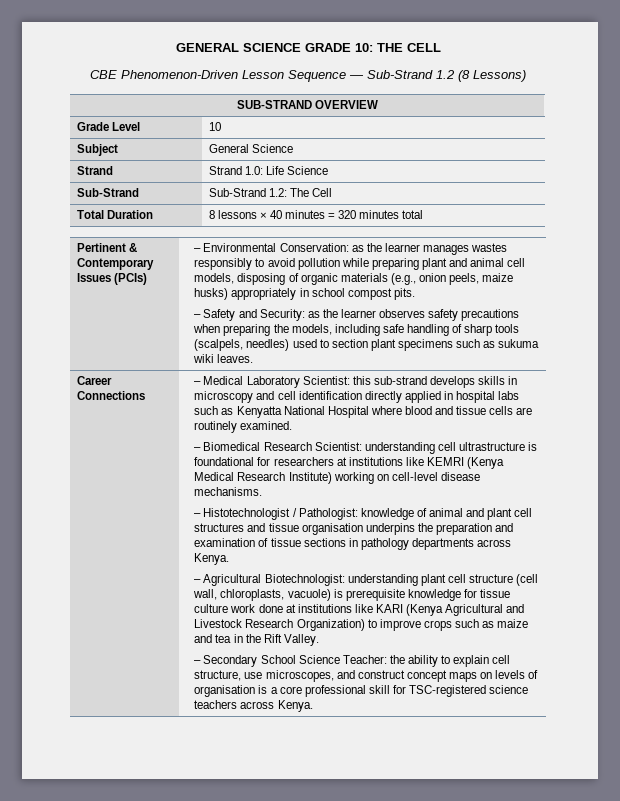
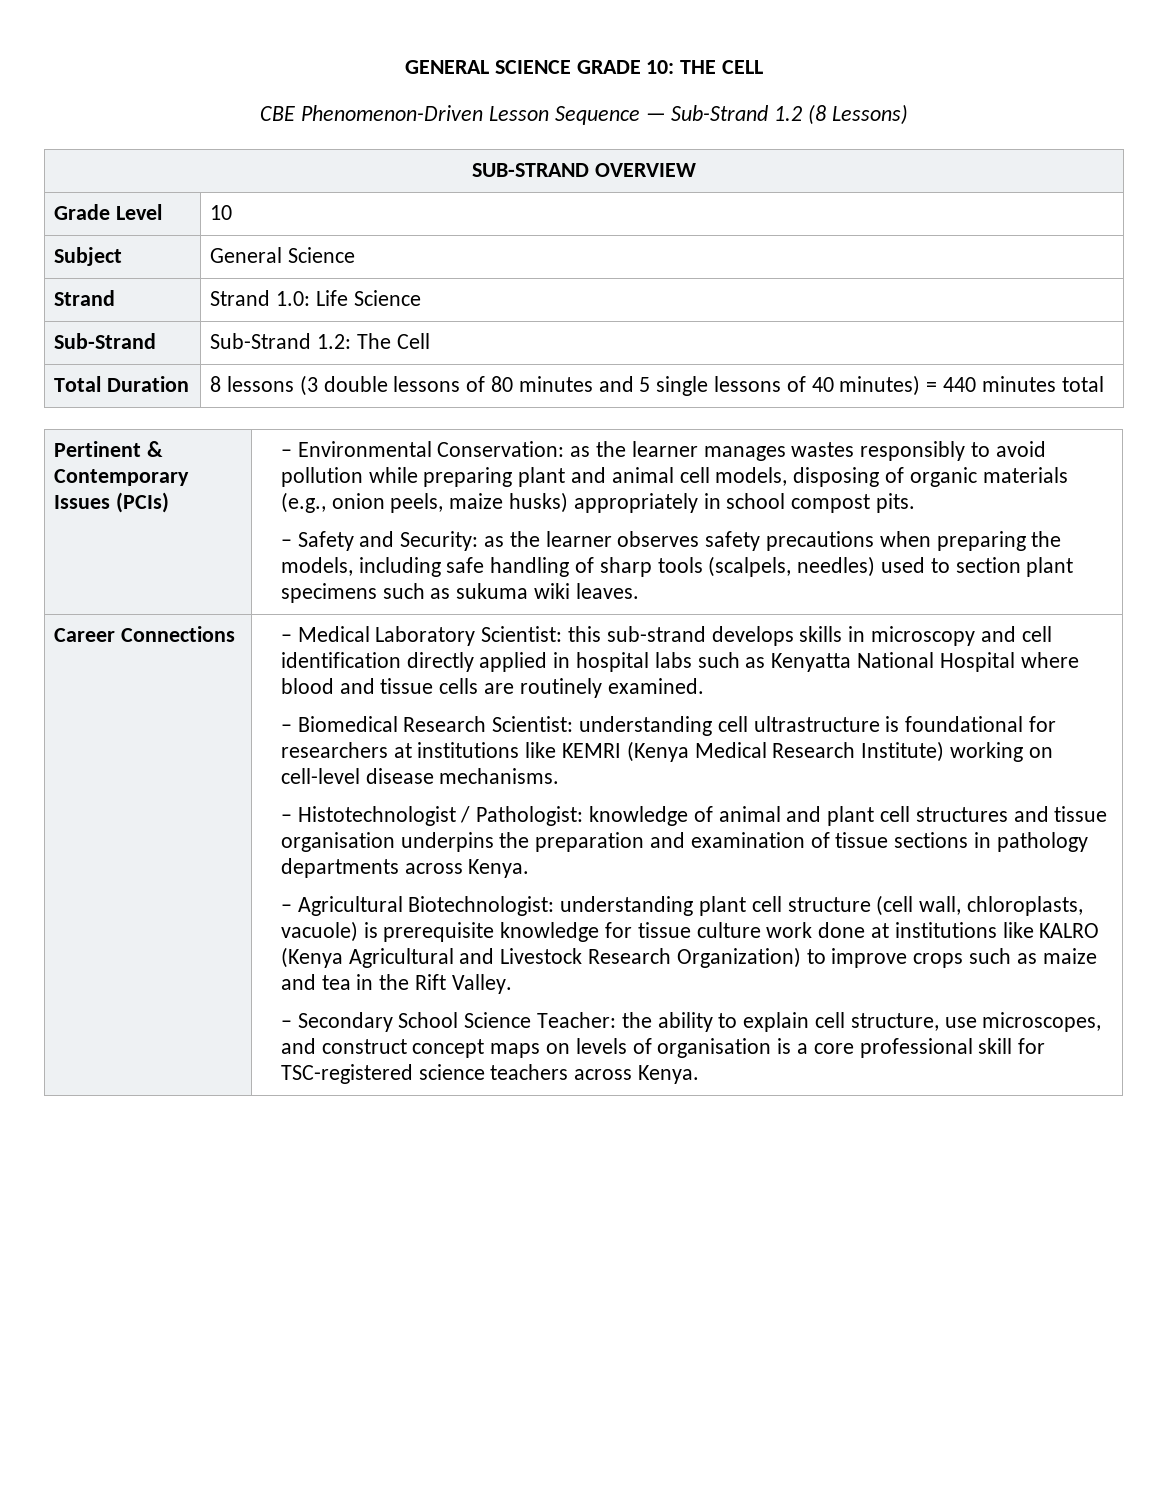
- Total Duration | 8 lessons × 40 minutes = 320 minutes total
+ Total Duration | 8 lessons (3 double lessons of 80 minutes and 5 single lessons of 40 minutes) = 440 minutes total
- – Agricultural Biotechnologist: understanding plant cell structure (cell wall, chloroplasts, vacuole) is prerequisite knowledge for tissue culture work done at institutions like KARI (Kenya Agricultural and Livestock Research Organization) to improve crops such as maize and tea in the Rift Valley.
+ – Agricultural Biotechnologist: understanding plant cell structure (cell wall, chloroplasts, vacuole) is prerequisite knowledge for tissue culture work done at institutions like KALRO (Kenya Agricultural and Livestock Research Organization) to improve crops such as maize and tea in the Rift Valley.

